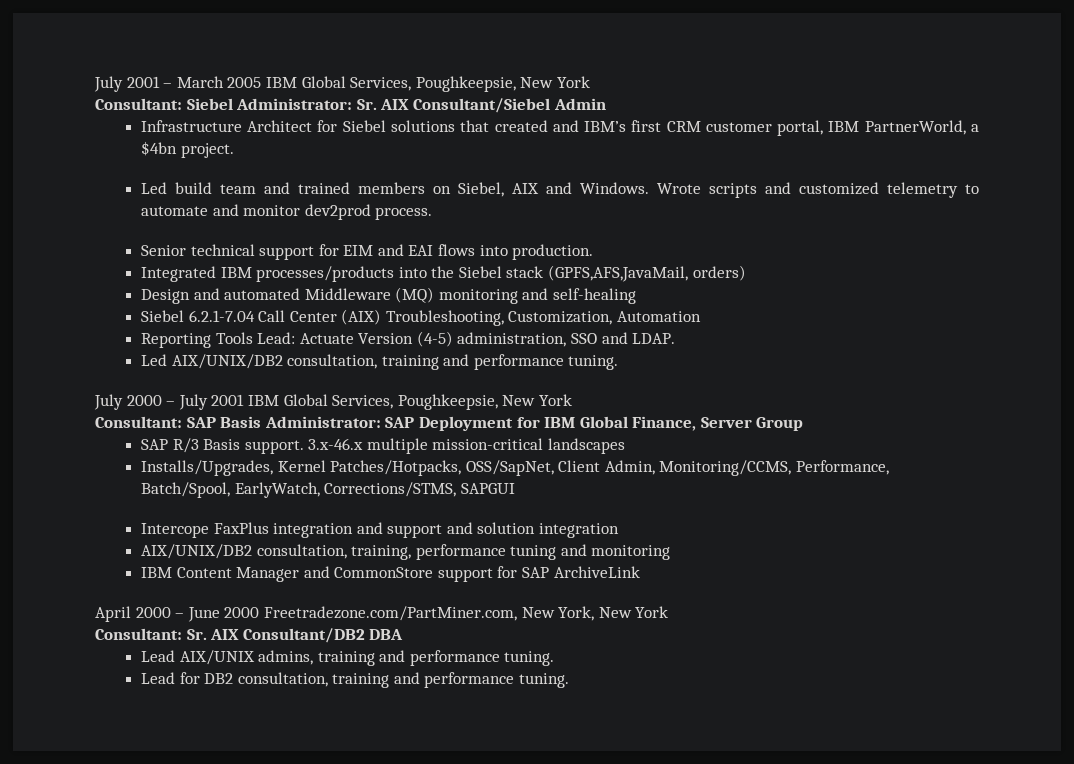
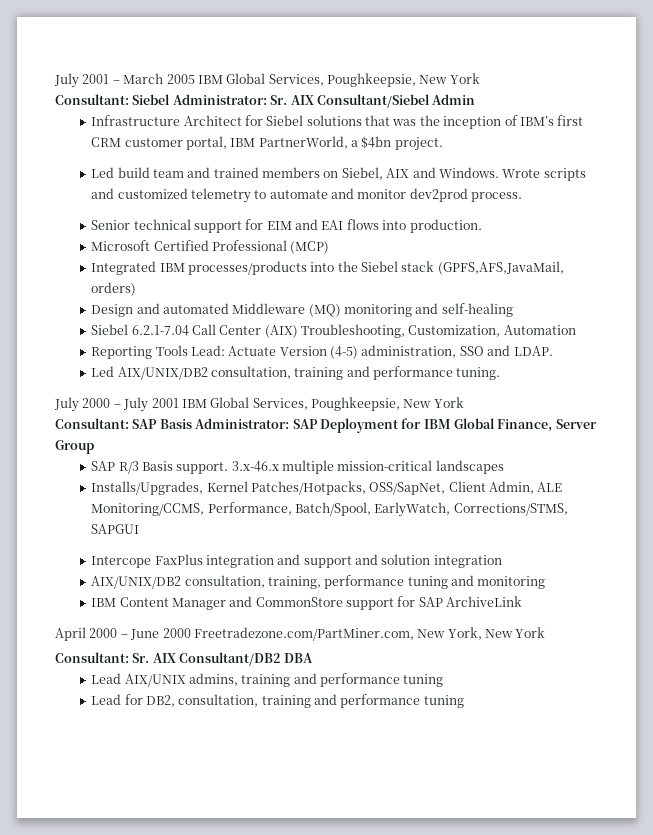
- Infrastructure Architect for Siebel solutions that created and IBM’s first CRM customer portal, IBM PartnerWorld, a $4bn project.
+ Infrastructure Architect for Siebel solutions that was the inception of IBM’s first CRM customer portal, IBM PartnerWorld, a $4bn project.
+ Microsoft Certified Professional (MCP)
- Installs/Upgrades, Kernel Patches/Hotpacks, OSS/SapNet, Client Admin, Monitoring/CCMS, Performance, Batch/Spool, EarlyWatch, Corrections/STMS, SAPGUI
+ Installs/Upgrades, Kernel Patches/Hotpacks, OSS/SapNet, Client Admin, ALE Monitoring/CCMS, Performance, Batch/Spool, EarlyWatch, Corrections/STMS, SAPGUI
- Lead AIX/UNIX admins, training and performance tuning.
+ Lead AIX/UNIX admins, training and performance tuning
- Lead for DB2 consultation, training and performance tuning.
+ Lead for DB2, consultation, training and performance tuning

